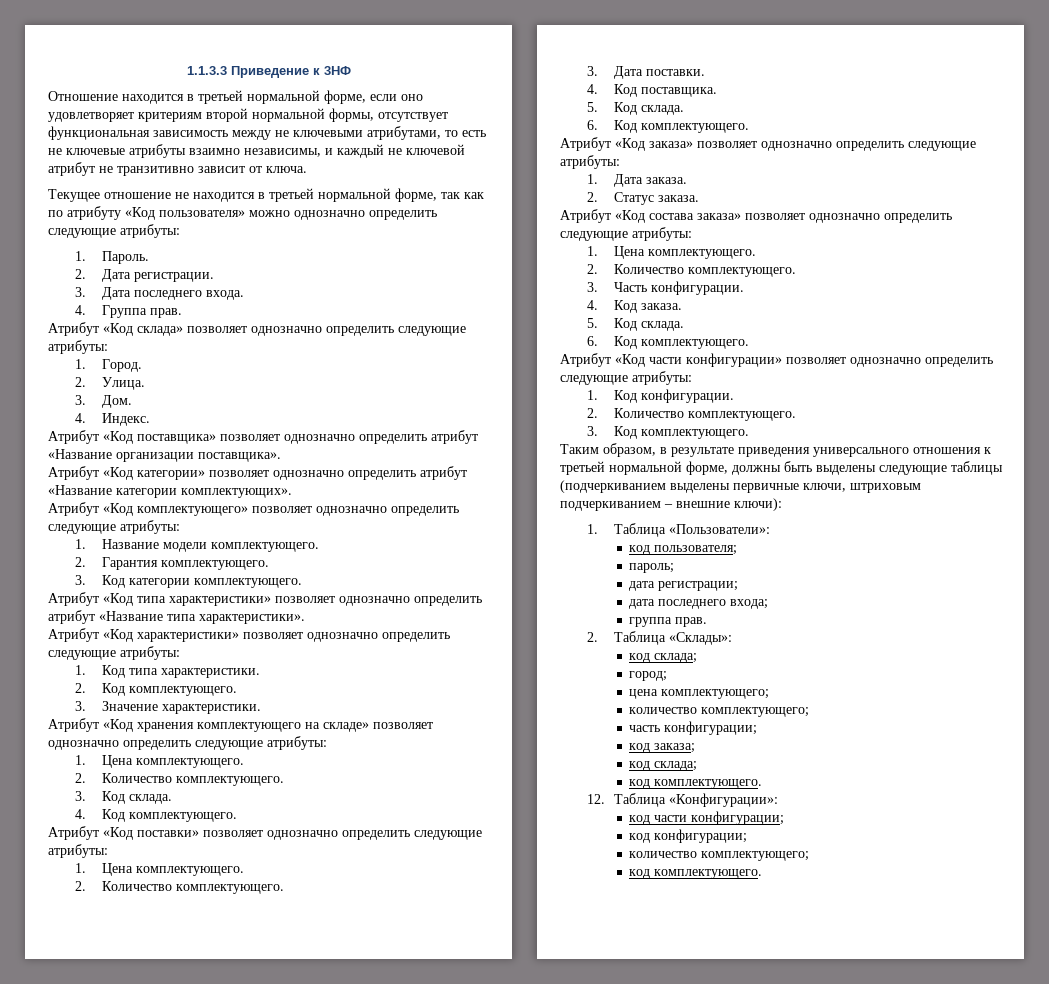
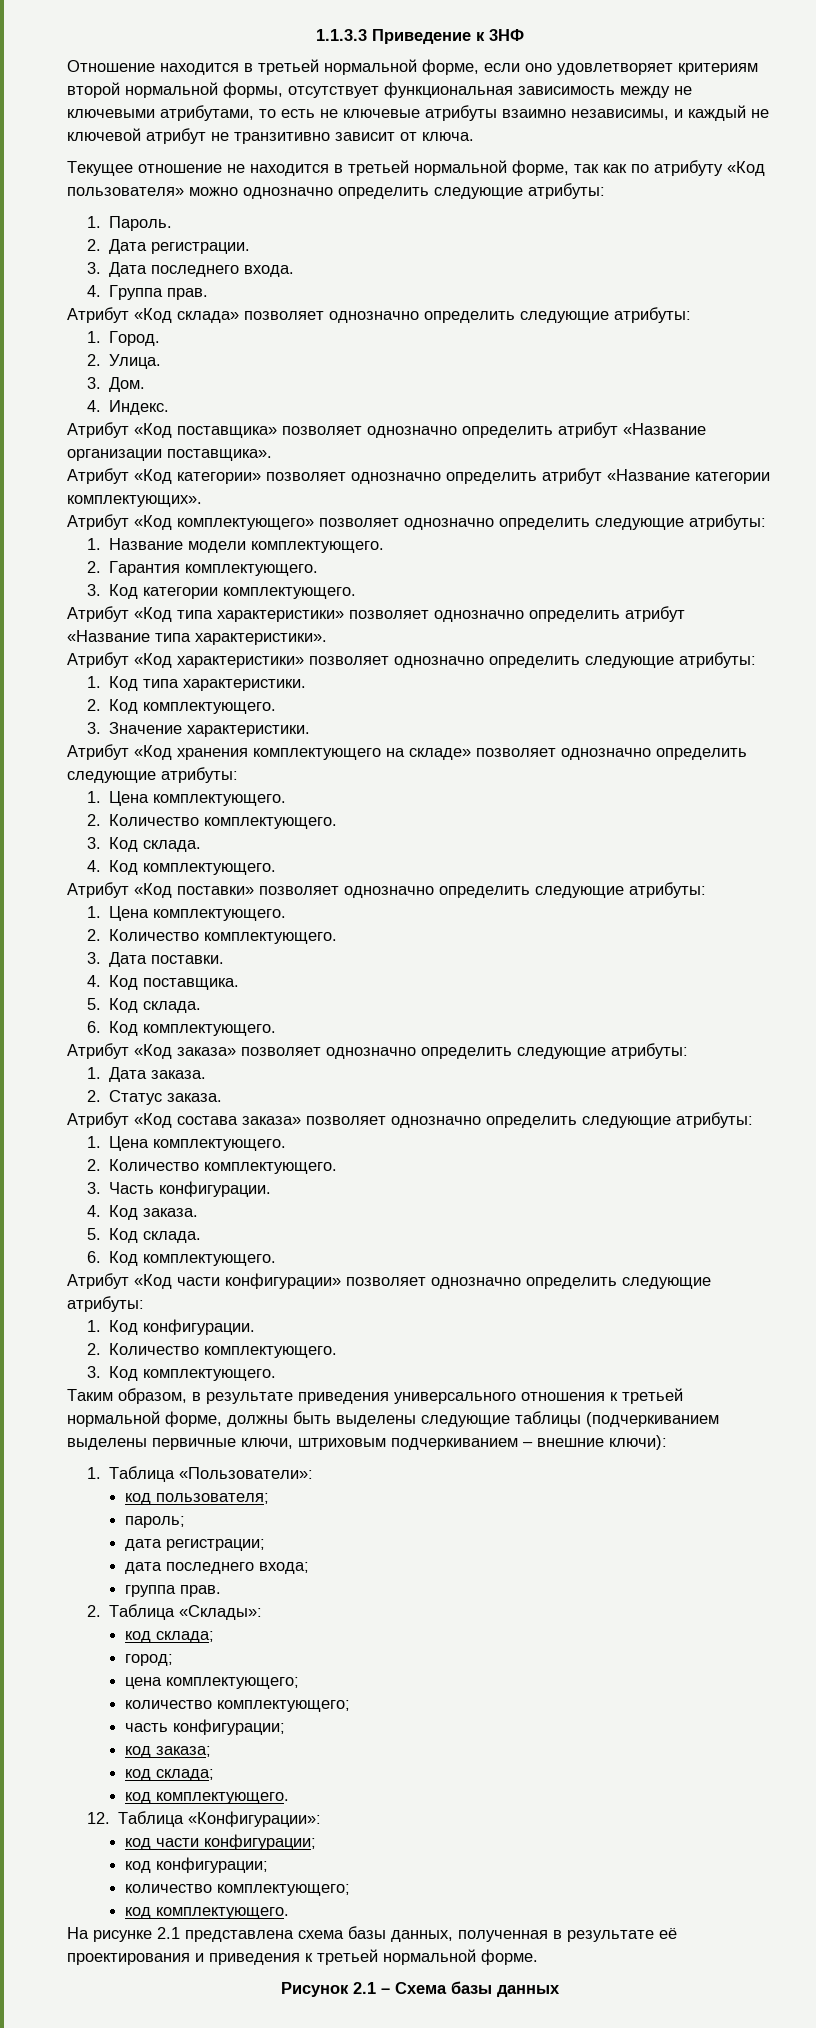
+ На рисунке 2.1 представлена схема базы данных, полученная в результате её проектирования и приведения к третьей нормальной форме.
+ Рисунок 2.1 – Схема базы данных

